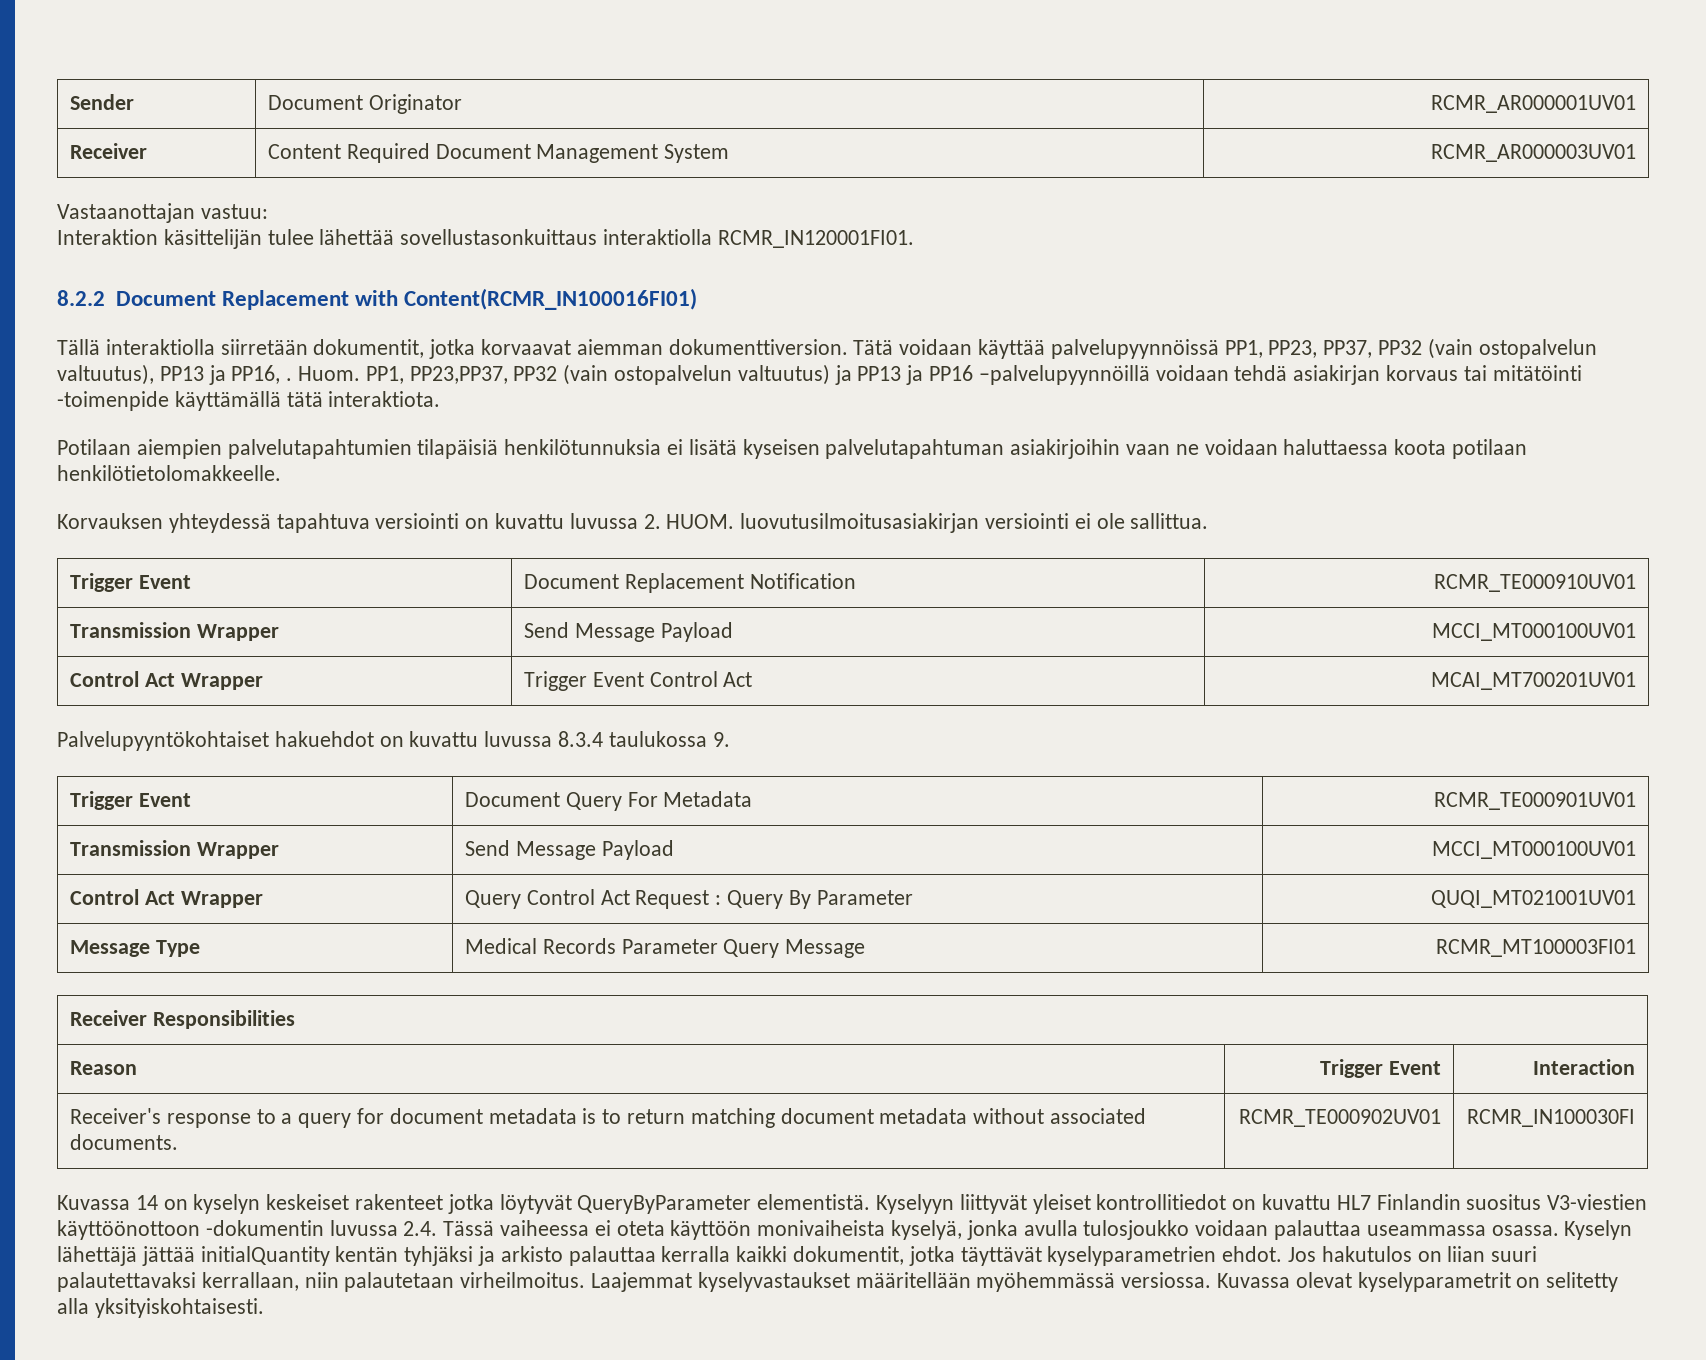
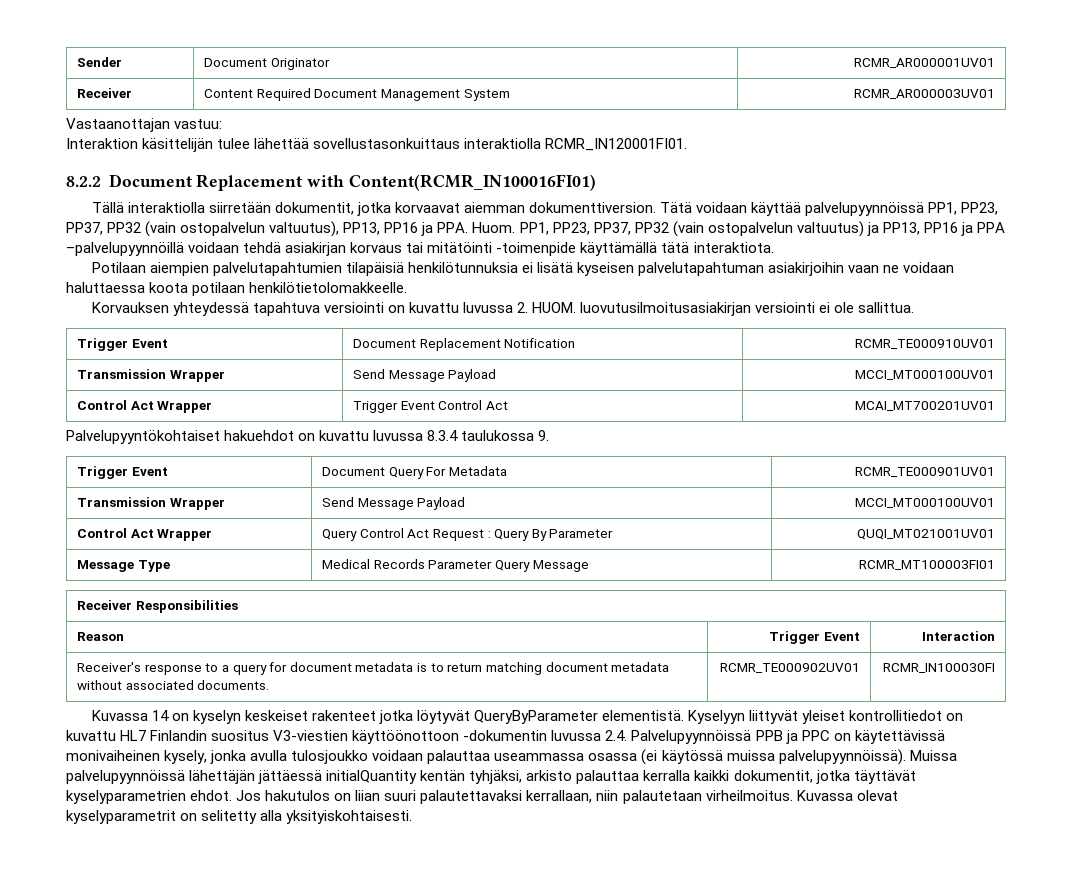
- Tätä voidaan käyttää palvelupyynnöissä PP1, PP23, PP37, PP32 (vain ostopalvelun valtuutus), PP13 ja PP16, . Huom. PP1, PP23,PP37, PP32 (vain ostopalvelun valtuutus) ja PP13 ja PP16 –palvelupyynnöillä voidaan tehdä asiakirjan korvaus tai mitätöinti -toimenpide käyttämällä tätä interaktiota.
+ Tätä voidaan käyttää palvelupyynnöissä PP1, PP23, PP37, PP32 (vain ostopalvelun valtuutus), PP13, PP16 ja PPA. Huom. PP1, PP23, PP37, PP32 (vain ostopalvelun valtuutus) ja PP13, PP16 ja PPA –palvelupyynnöillä voidaan tehdä asiakirjan korvaus tai mitätöinti -toimenpide käyttämällä tätä interaktiota.
- Kyselyyn liittyvät yleiset kontrollitiedot on kuvattu HL7 Finlandin suositus V3-viestien käyttöönottoon -dokumentin luvussa 2.4. Tässä vaiheessa ei oteta käyttöön monivaiheista kyselyä, jonka avulla tulosjoukko voidaan palauttaa useammassa osassa. Kyselyn lähettäjä jättää initialQuantity kentän tyhjäksi ja arkisto palauttaa kerralla kaikki dokumentit, jotka täyttävät kyselyparametrien ehdot.
+ Kyselyyn liittyvät yleiset kontrollitiedot on kuvattu HL7 Finlandin suositus V3-viestien käyttöönottoon -dokumentin luvussa 2.4. Palvelupyynnöissä PPB ja PPC on käytettävissä monivaiheinen kysely, jonka avulla tulosjoukko voidaan palauttaa useammassa osassa (ei käytössä muissa palvelupyynnöissä). Muissa palvelupyynnöissä lähettäjän jättäessä initialQuantity kentän tyhjäksi, arkisto palauttaa kerralla kaikki dokumentit, jotka täyttävät kyselyparametrien ehdot.
- Laajemmat kyselyvastaukset määritellään myöhemmässä versiossa.

